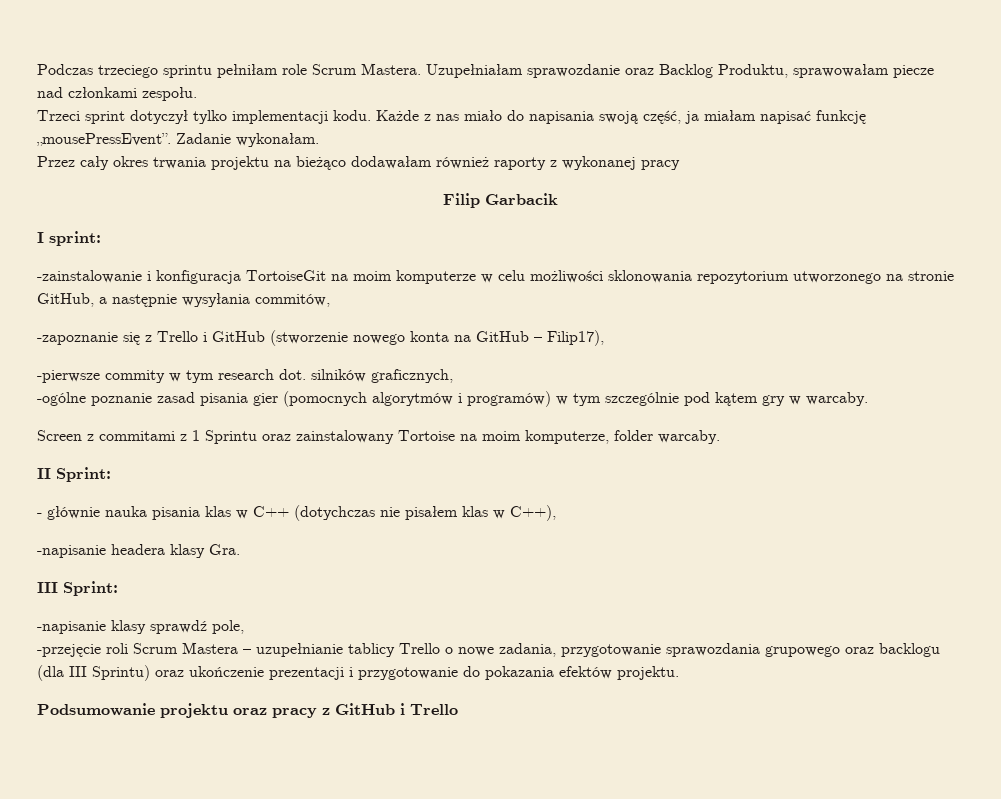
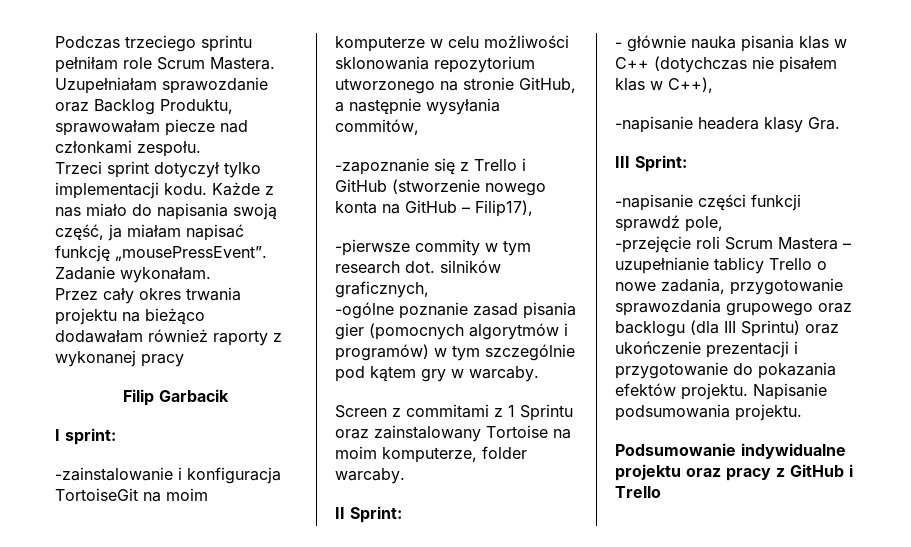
- -napisanie klasy sprawdź pole,
+ -napisanie części funkcji sprawdź pole,
+ Napisanie podsumowania projektu.
- Podsumowanie projektu oraz pracy z GitHub i Trello
+ Podsumowanie indywidualne projektu oraz pracy z GitHub i Trello

